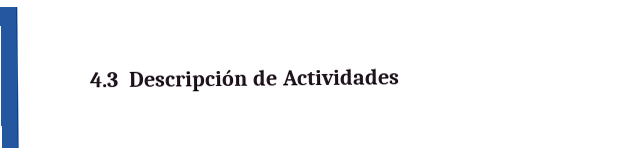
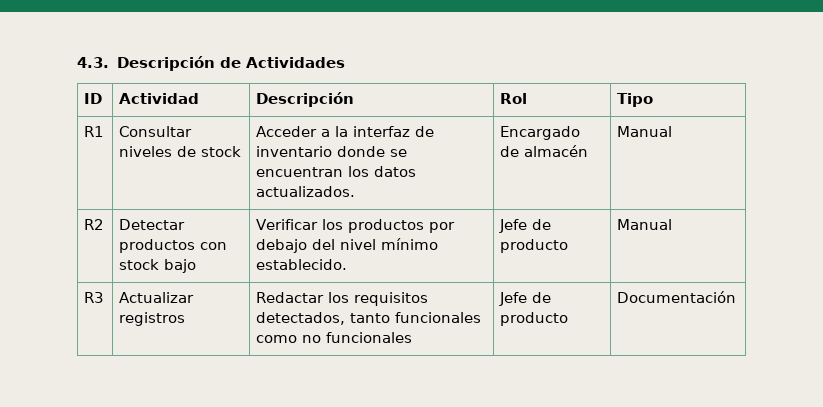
- 4.3 Descripción de Actividades
+ 4.3. Descripción de Actividades
+ ID | Actividad | Descripción | Rol | Tipo
+ R1 | Consultar niveles de stock | Acceder a la interfaz de inventario donde se encuentran los datos actualizados. | Encargado de almacén | Manual
+ R2 | Detectar productos con stock bajo | Verificar los productos por debajo del nivel mínimo establecido. | Jefe de producto | Manual
+ R3 | Actualizar registros | Redactar los requisitos detectados, tanto funcionales como no funcionales | Jefe de producto | Documentación

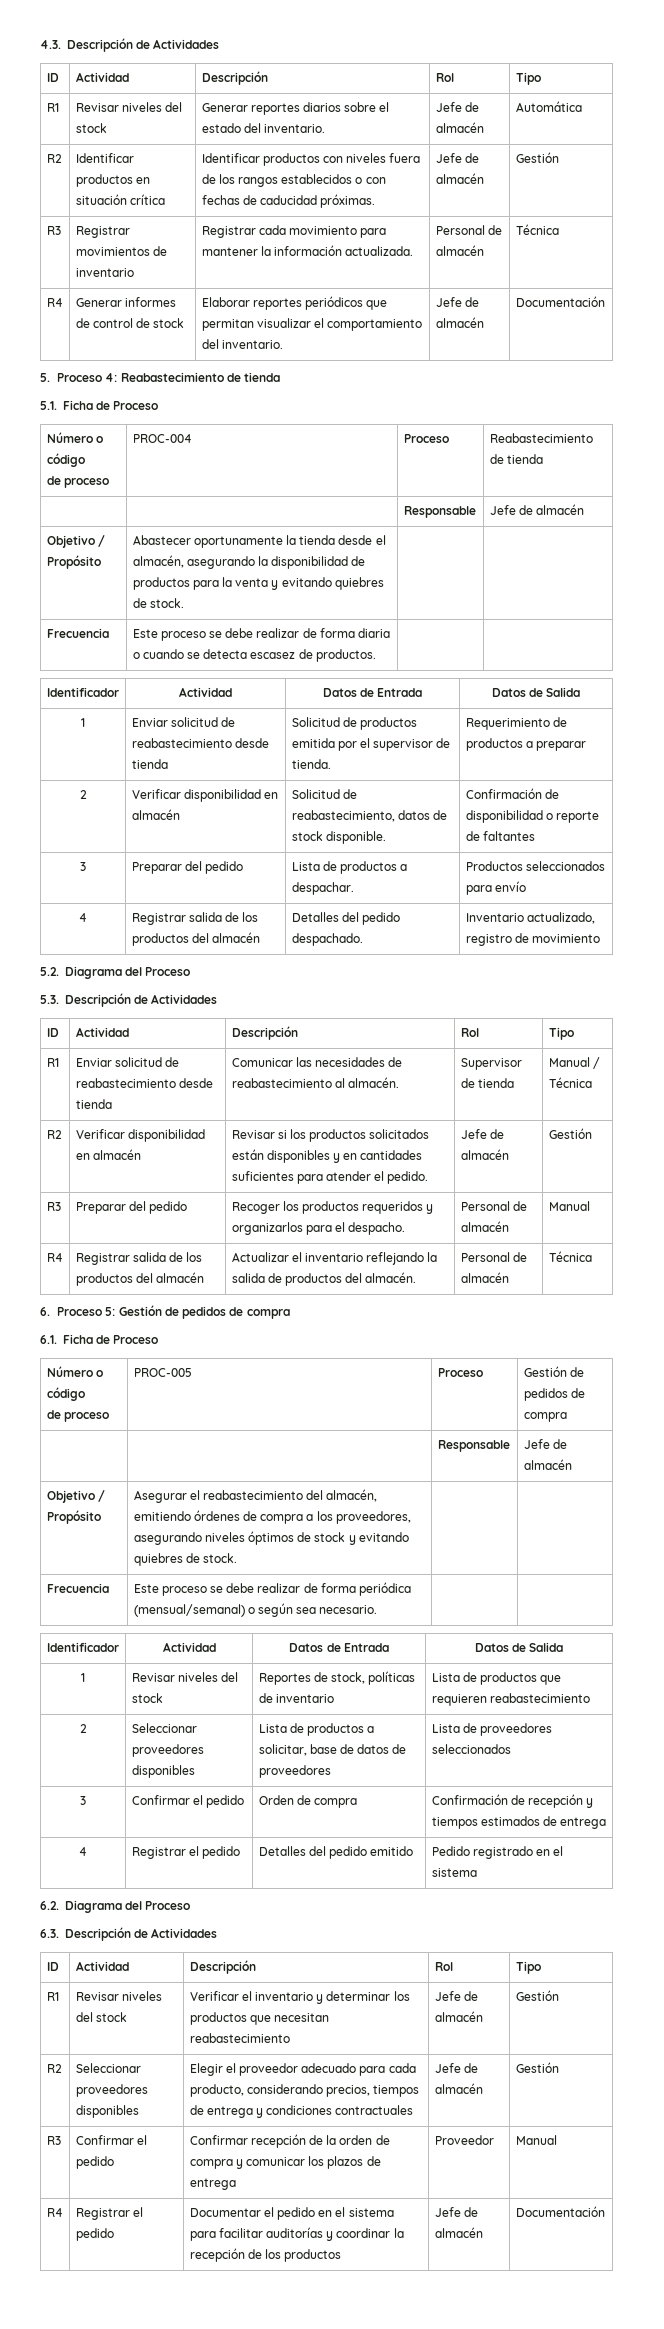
- R1 | Consultar niveles de stock | Acceder a la interfaz de inventario donde se encuentran los datos actualizados. | Encargado de almacén | Manual
- R2 | Detectar productos con stock bajo | Verificar los productos por debajo del nivel mínimo establecido. | Jefe de producto | Manual
- R3 | Actualizar registros | Redactar los requisitos detectados, tanto funcionales como no funcionales | Jefe de producto | Documentación
+ R1 | Revisar niveles del stock | Generar reportes diarios sobre el estado del inventario. | Jefe de almacén | Automática
+ R2 | Identificar productos en situación crítica | Identificar productos con niveles fuera de los rangos establecidos o con fechas de caducidad próximas. | Jefe de almacén | Gestión
+ R3 | Registrar movimientos de inventario | Registrar cada movimiento para mantener la información actualizada. | Personal de almacén | Técnica
+ R4 | Generar informes de control de stock | Elaborar reportes periódicos que permitan visualizar el comportamiento del inventario. | Jefe de almacén | Documentación
+ 5. Proceso 4: Reabastecimiento de tienda
+ 5.1. Ficha de Proceso
+ Número o código
+ de proceso | PROC-004 | Proceso | Reabastecimiento de tienda
+ | | Responsable | Jefe de almacén
+ Objetivo / Propósito | Abastecer oportunamente la tienda desde el almacén, asegurando la disponibilidad de productos para la venta y evitando quiebres de stock. | |
+ Frecuencia | Este proceso se debe realizar de forma diaria o cuando se detecta escasez de productos. | |
+ Identificador | Actividad | Datos de Entrada | Datos de Salida
+ 1 | Enviar solicitud de reabastecimiento desde tienda | Solicitud de productos emitida por el supervisor de tienda. | Requerimiento de productos a preparar
+ 2 | Verificar disponibilidad en almacén | Solicitud de reabastecimiento, datos de stock disponible. | Confirmación de disponibilidad o reporte de faltantes
+ 3 | Preparar del pedido | Lista de productos a despachar. | Productos seleccionados para envío
+ 4 | Registrar salida de los productos del almacén | Detalles del pedido despachado. | Inventario actualizado, registro de movimiento
+ 5.2. Diagrama del Proceso
+ 5.3. Descripción de Actividades
+ ID | Actividad | Descripción | Rol | Tipo
+ R1 | Enviar solicitud de reabastecimiento desde tienda | Comunicar las necesidades de reabastecimiento al almacén. | Supervisor de tienda | Manual / Técnica
+ R2 | Verificar disponibilidad en almacén | Revisar si los productos solicitados están disponibles y en cantidades suficientes para atender el pedido. | Jefe de almacén | Gestión
+ R3 | Preparar del pedido | Recoger los productos requeridos y organizarlos para el despacho. | Personal de almacén | Manual
+ R4 | Registrar salida de los productos del almacén | Actualizar el inventario reflejando la salida de productos del almacén. | Personal de almacén | Técnica
+ 6. Proceso 5: Gestión de pedidos de compra
+ 6.1. Ficha de Proceso
+ Número o código
+ de proceso | PROC-005 | Proceso | Gestión de pedidos de compra
+ | | Responsable | Jefe de almacén
+ Objetivo / Propósito | Asegurar el reabastecimiento del almacén, emitiendo órdenes de compra a los proveedores, asegurando niveles óptimos de stock y evitando quiebres de stock. | |
+ Frecuencia | Este proceso se debe realizar de forma periódica (mensual/semanal) o según sea necesario. | |
+ Identificador | Actividad | Datos de Entrada | Datos de Salida
+ 1 | Revisar niveles del stock | Reportes de stock, políticas de inventario | Lista de productos que requieren reabastecimiento
+ 2 | Seleccionar proveedores disponibles | Lista de productos a solicitar, base de datos de proveedores | Lista de proveedores seleccionados
+ 3 | Confirmar el pedido | Orden de compra | Confirmación de recepción y tiempos estimados de entrega
+ 4 | Registrar el pedido | Detalles del pedido emitido | Pedido registrado en el sistema
+ 6.2. Diagrama del Proceso
+ 6.3. Descripción de Actividades
+ ID | Actividad | Descripción | Rol | Tipo
+ R1 | Revisar niveles del stock | Verificar el inventario y determinar los productos que necesitan reabastecimiento | Jefe de almacén | Gestión
+ R2 | Seleccionar proveedores disponibles | Elegir el proveedor adecuado para cada producto, considerando precios, tiempos de entrega y condiciones contractuales | Jefe de almacén | Gestión
+ R3 | Confirmar el pedido | Confirmar recepción de la orden de compra y comunicar los plazos de entrega | Proveedor | Manual
+ R4 | Registrar el pedido | Documentar el pedido en el sistema para facilitar auditorías y coordinar la recepción de los productos | Jefe de almacén | Documentación

